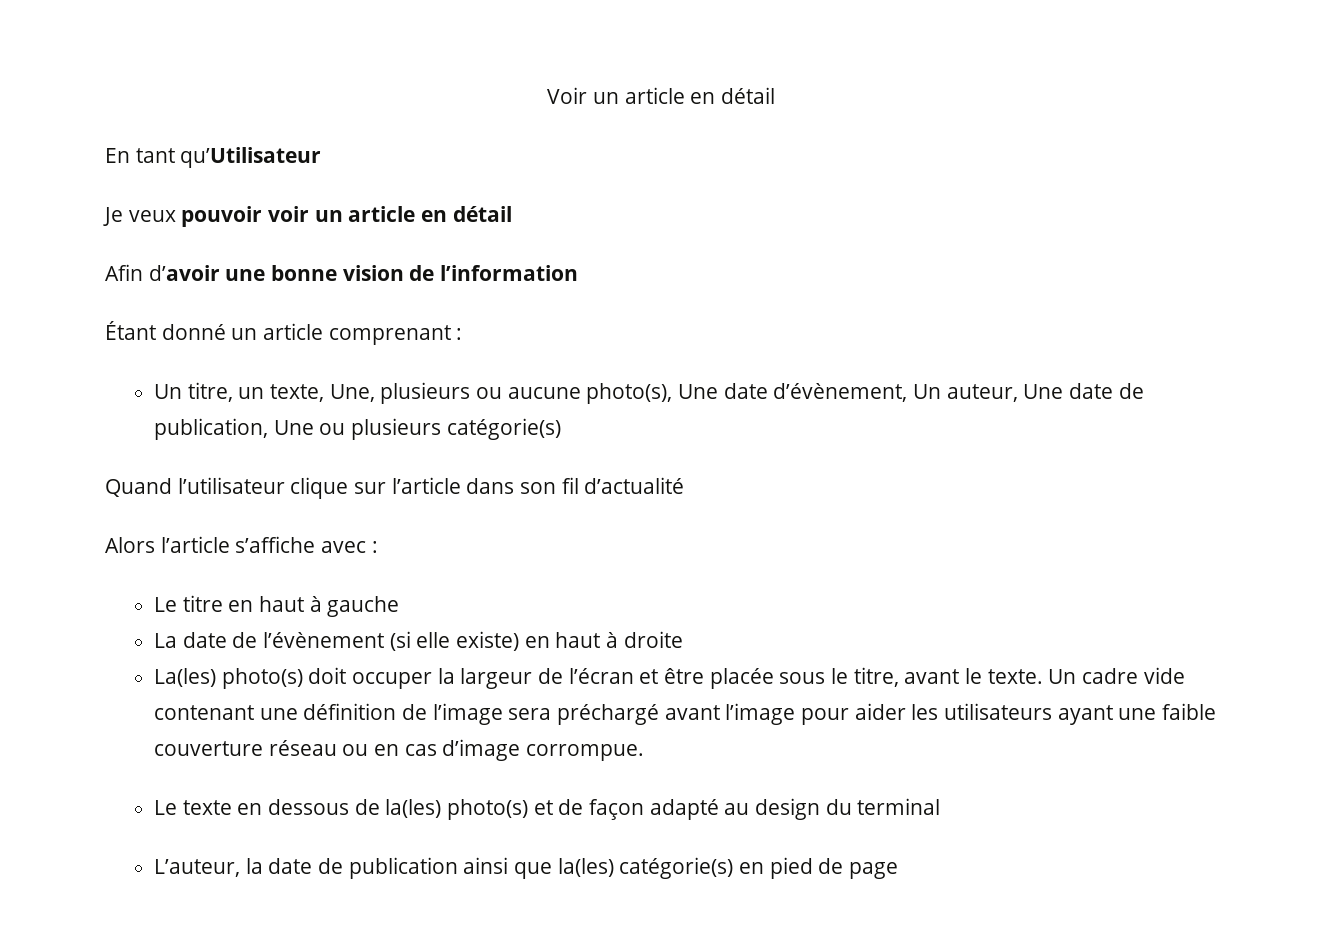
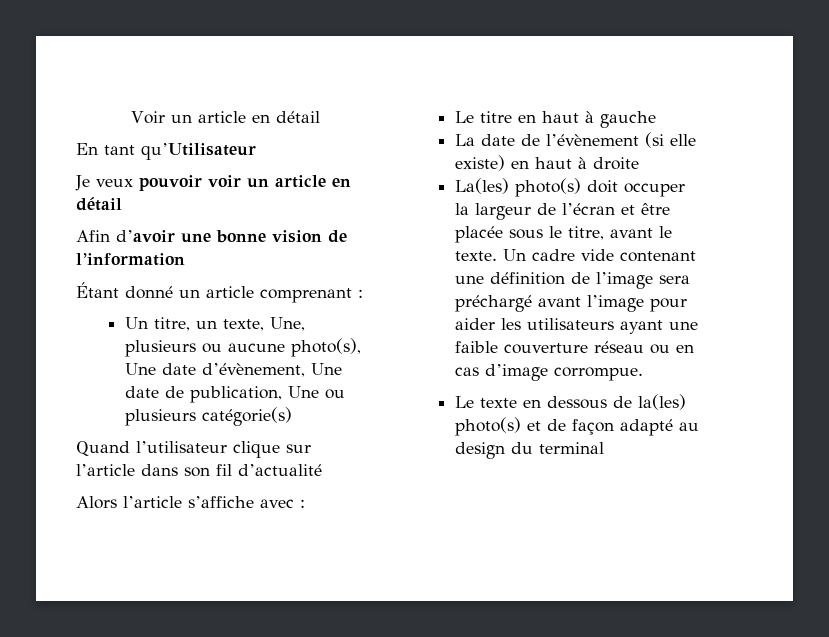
- Un titre, un texte, Une, plusieurs ou aucune photo(s), Une date d’évènement, Un auteur, Une date de publication, Une ou plusieurs catégorie(s)
+ Un titre, un texte, Une, plusieurs ou aucune photo(s), Une date d’évènement, Une date de publication, Une ou plusieurs catégorie(s)
- L’auteur, la date de publication ainsi que la(les) catégorie(s) en pied de page

